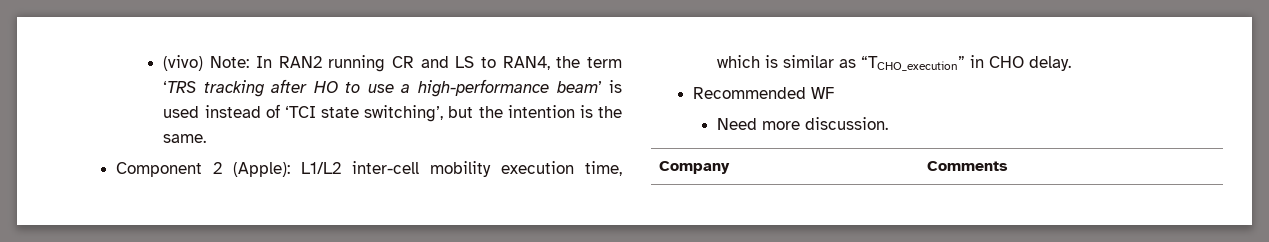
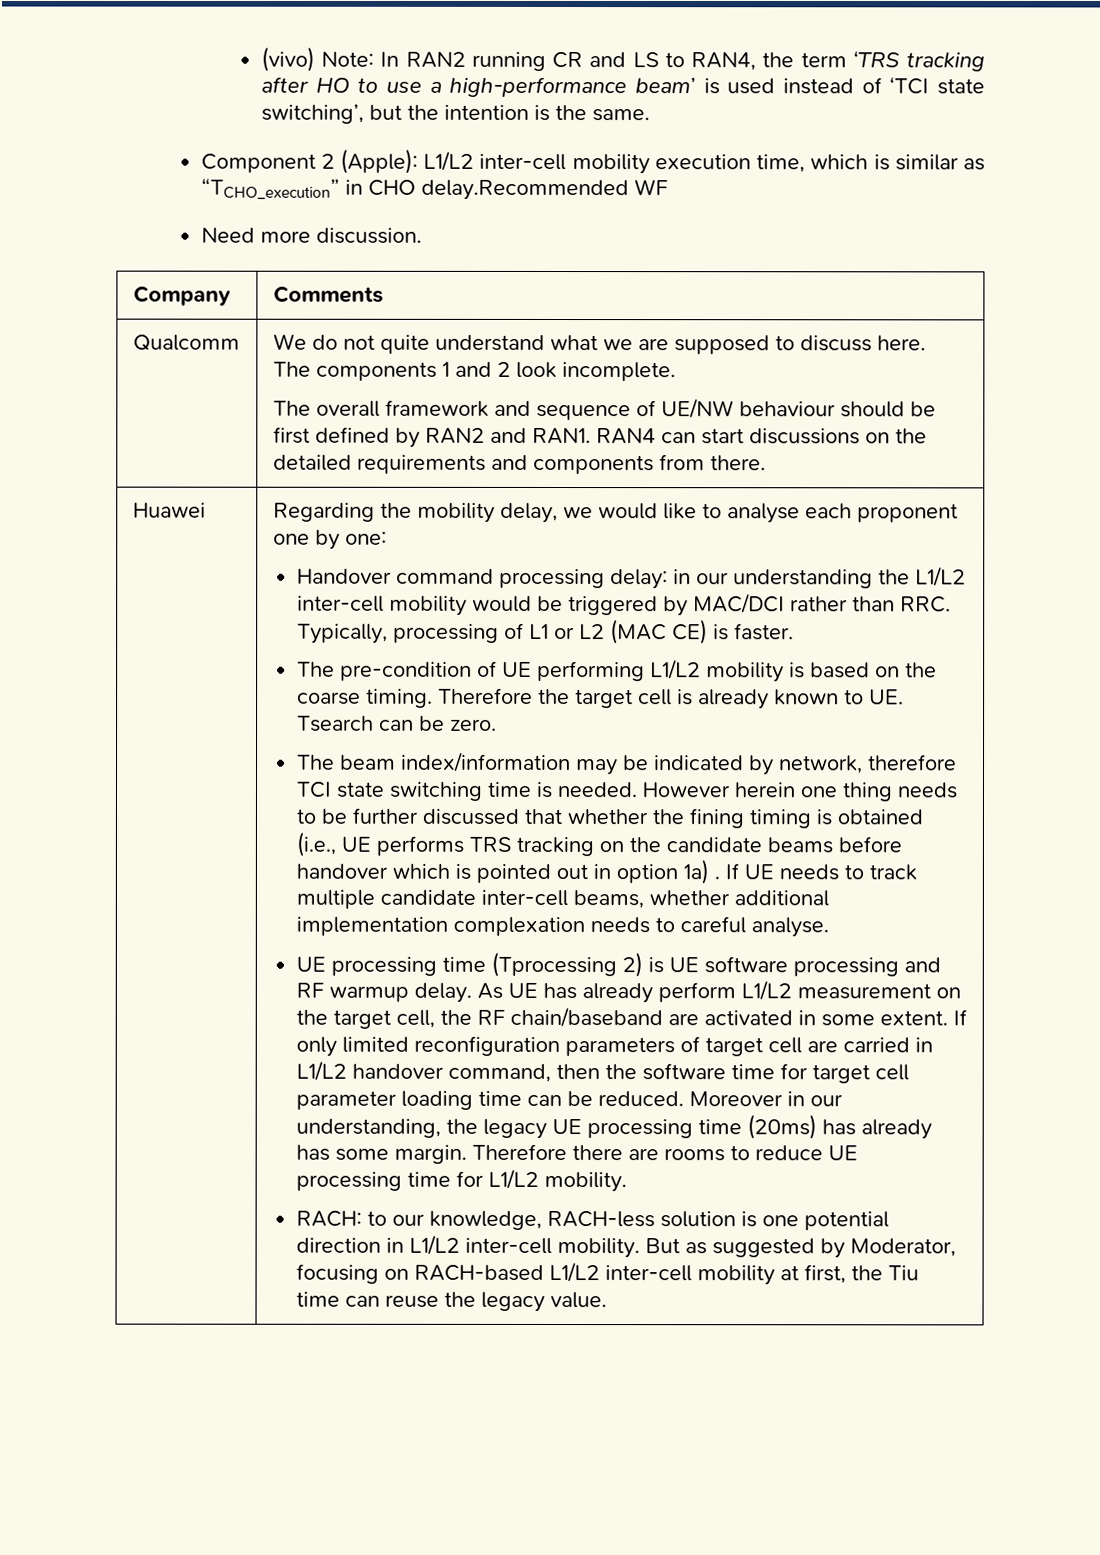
- Component 2 (Apple): L1/L2 inter-cell mobility execution time, which is similar as “TCHO_execution” in CHO delay.
- Recommended WF
+ Component 2 (Apple): L1/L2 inter-cell mobility execution time, which is similar as “TCHO_execution” in CHO delay.Recommended WF
+ Qualcomm | We do not quite understand what we are supposed to discuss here. The components 1 and 2 look incomplete.
+ The overall framework and sequence of UE/NW behaviour should be first defined by RAN2 and RAN1. RAN4 can start discussions on the detailed requirements and components from there.
+ Huawei | Regarding the mobility delay, we would like to analyse each proponent one by one:
+ Handover command processing delay: in our understanding the L1/L2 inter-cell mobility would be triggered by MAC/DCI rather than RRC. Typically, processing of L1 or L2 (MAC CE) is faster.
+ The pre-condition of UE performing L1/L2 mobility is based on the coarse timing. Therefore the target cell is already known to UE. Tsearch can be zero.
+ The beam index/information may be indicated by network, therefore TCI state switching time is needed. However herein one thing needs to be further discussed that whether the fining timing is obtained (i.e., UE performs TRS tracking on the candidate beams before handover which is pointed out in option 1a) . If UE needs to track multiple candidate inter-cell beams, whether additional implementation complexation needs to careful analyse.
+ UE processing time (Tprocessing 2) is UE software processing and RF warmup delay. As UE has already perform L1/L2 measurement on the target cell, the RF chain/baseband are activated in some extent. If only limited reconfiguration parameters of target cell are carried in L1/L2 handover command, then the software time for target cell parameter loading time can be reduced. Moreover in our understanding, the legacy UE processing time (20ms) has already has some margin. Therefore there are rooms to reduce UE processing time for L1/L2 mobility.
+ RACH: to our knowledge, RACH-less solution is one potential direction in L1/L2 inter-cell mobility. But as suggested by Moderator, focusing on RACH-based L1/L2 inter-cell mobility at first, the Tiu time can reuse the legacy value.

